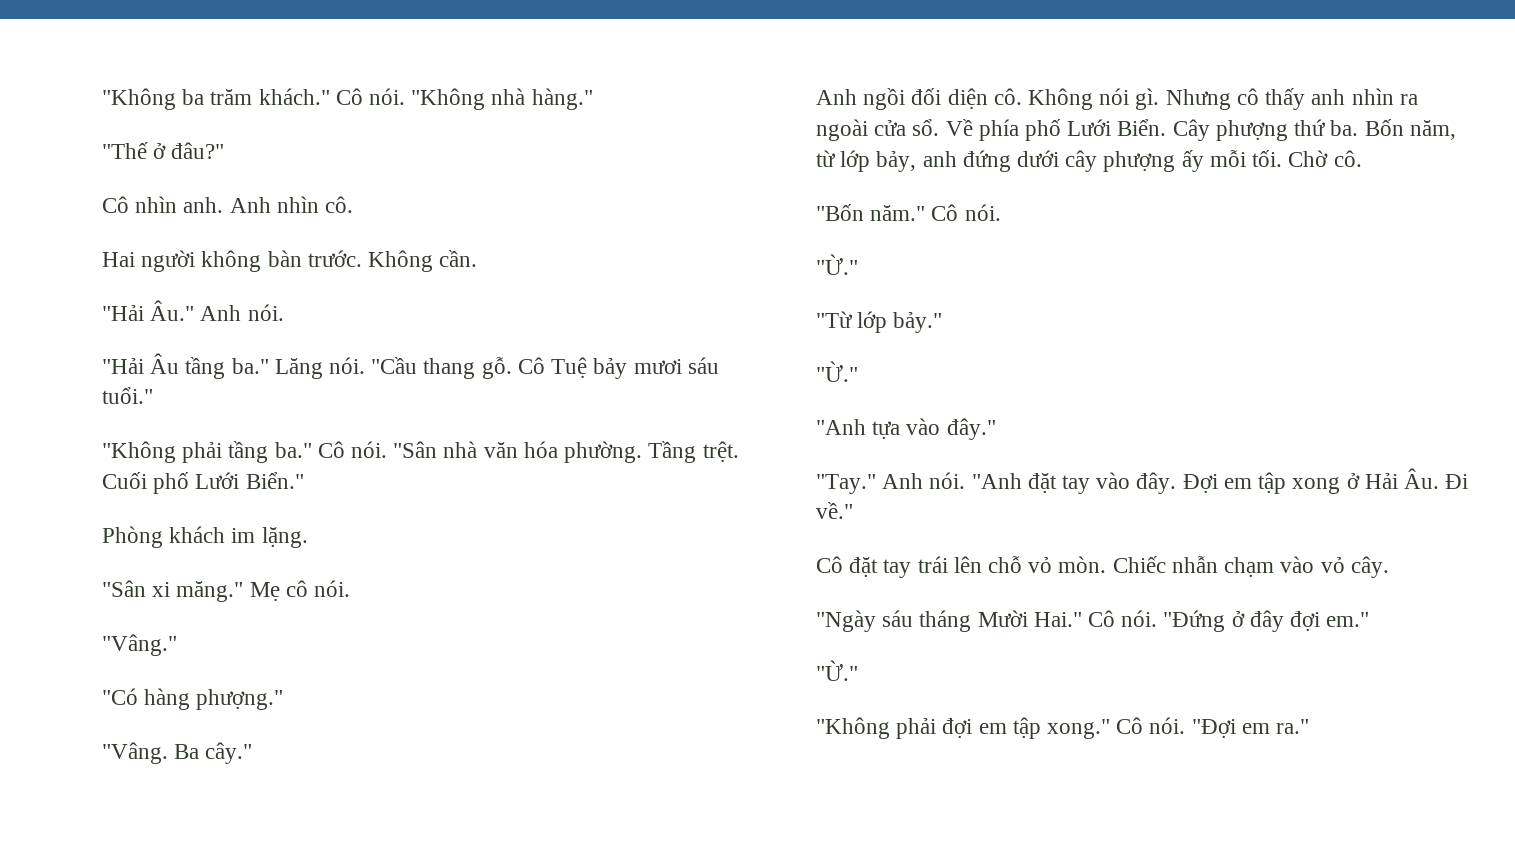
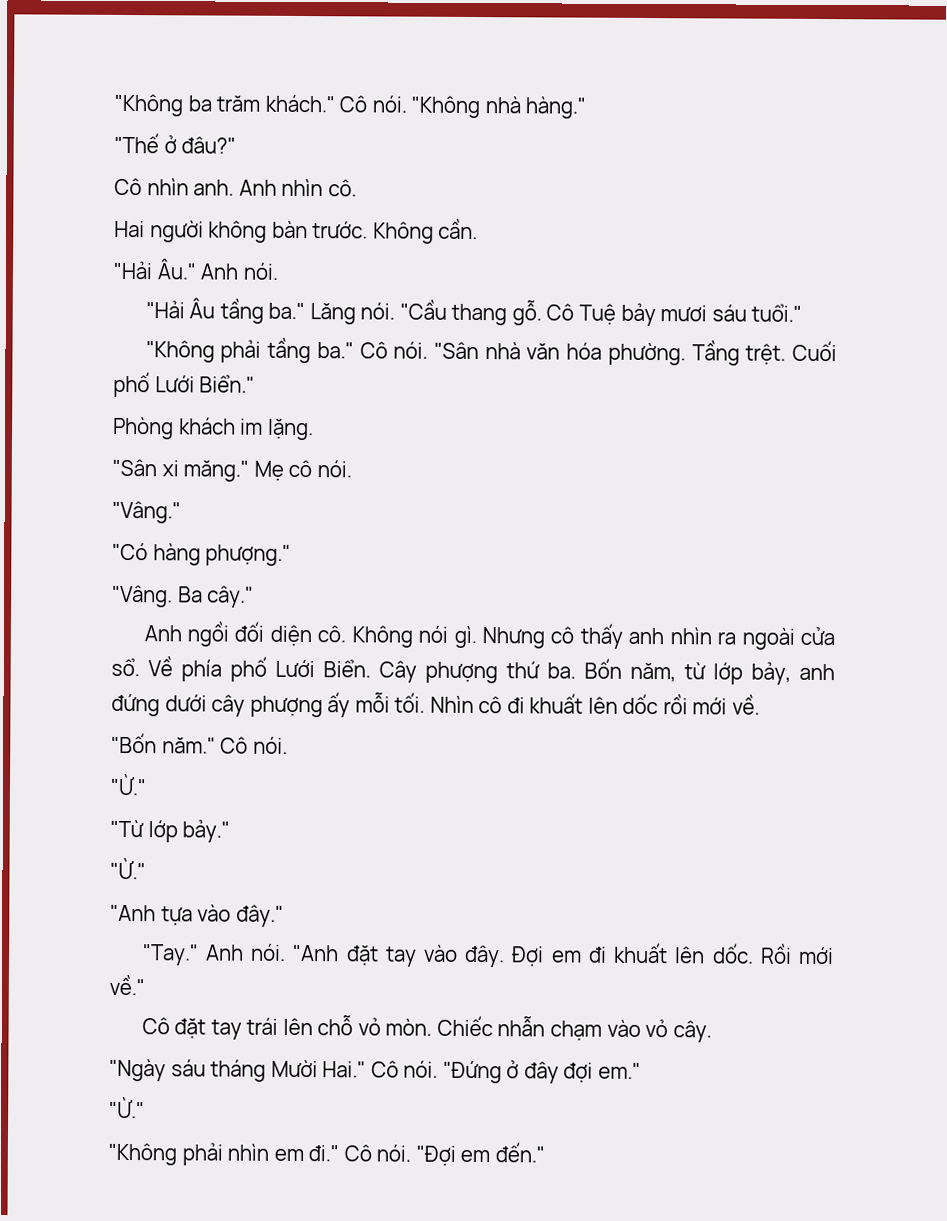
- Chờ cô.
+ Nhìn cô đi khuất lên dốc rồi mới về.
- Đợi em tập xong ở Hải Âu. Đi về."
+ Đợi em đi khuất lên dốc. Rồi mới về."
- "Không phải đợi em tập xong."
+ "Không phải nhìn em đi."
- "Đợi em ra."
+ "Đợi em đến."

